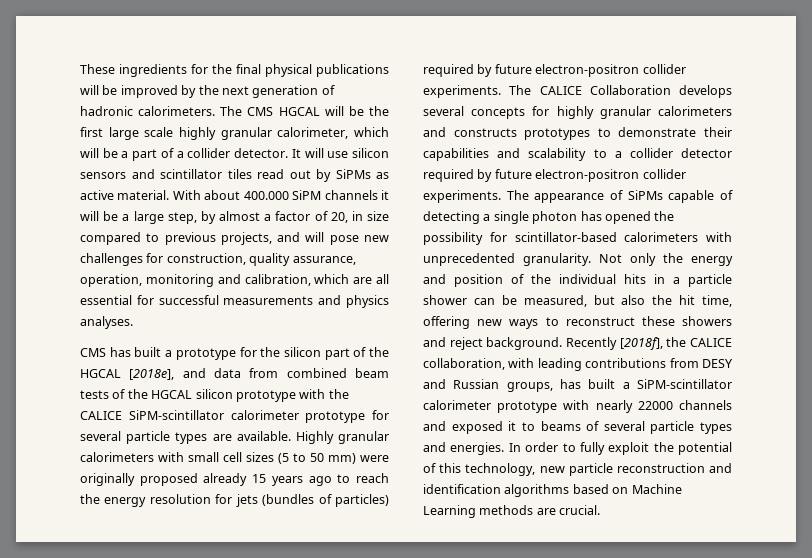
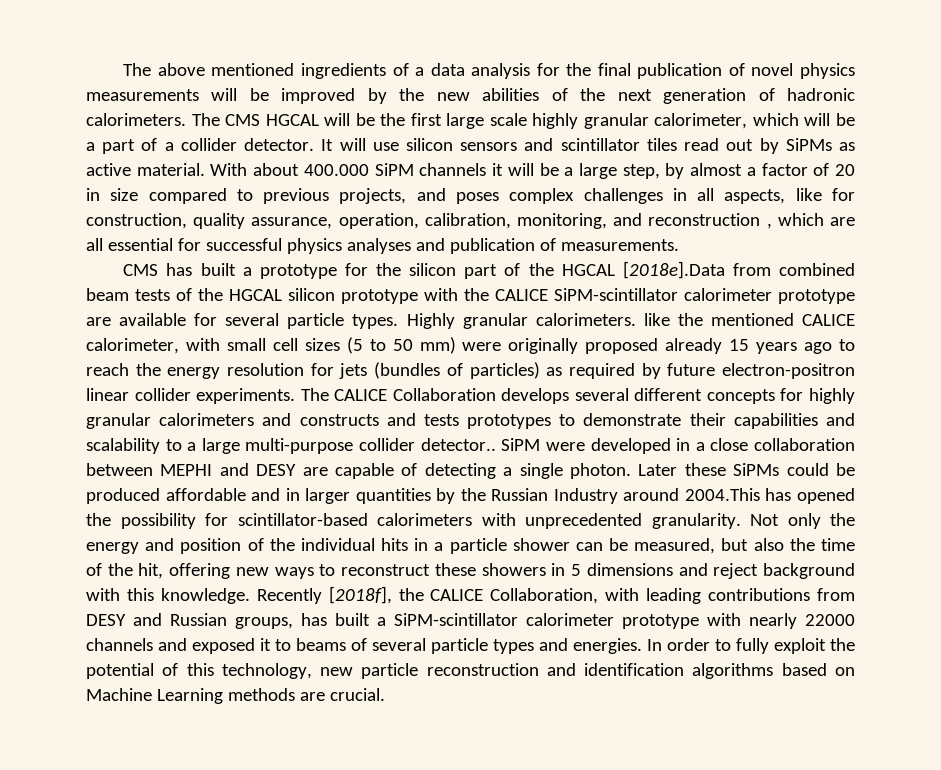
- These ingredients for the final physical publications will be improved by the next generation of hadronic calorimeters.
+ The above mentioned ingredients of a data analysis for the final publication of novel physics measurements will be improved by the new abilities of the next generation of hadronic calorimeters.
- With about 400.000 SiPM channels it will be a large step, by almost a factor of 20, in size compared to previous projects, and will pose new challenges for construction, quality assurance, operation, monitoring and calibration, which are all essential for successful measurements and physics analyses.
+ With about 400.000 SiPM channels it will be a large step, by almost a factor of 20 in size compared to previous projects, and poses complex challenges in all aspects, like for construction, quality assurance, operation, calibration, monitoring, and reconstruction , which are all essential for successful physics analyses and publication of measurements.
- CMS has built a prototype for the silicon part of the HGCAL [2018e], and data from combined beam tests of the HGCAL silicon prototype with the CALICE SiPM-scintillator calorimeter prototype for several particle types are available. Highly granular calorimeters with small cell sizes (5 to 50 mm) were originally proposed already 15 years ago to reach the energy resolution for jets (bundles of particles) required by future electron-positron collider experiments.
+ CMS has built a prototype for the silicon part of the HGCAL [2018e].Data from combined beam tests of the HGCAL silicon prototype with the CALICE SiPM-scintillator calorimeter prototype are available for several particle types. Highly granular calorimeters. like the mentioned CALICE calorimeter, with small cell sizes (5 to 50 mm) were originally proposed already 15 years ago to reach the energy resolution for jets (bundles of particles) as required by future electron-positron linear collider experiments.
- The CALICE Collaboration develops several concepts for highly granular calorimeters and constructs prototypes to demonstrate their capabilities and scalability to a collider detector required by future electron-positron collider experiments. The appearance of SiPMs capable of detecting a single photon has opened the possibility for scintillator-based calorimeters with unprecedented granularity.
+ The CALICE Collaboration develops several different concepts for highly granular calorimeters and constructs and tests prototypes to demonstrate their capabilities and scalability to a large multi-purpose collider detector.. SiPM were developed in a close collaboration between MEPHI and DESY are capable of detecting a single photon. Later these SiPMs could be produced affordable and in larger quantities by the Russian Industry around 2004.This has opened the possibility for scintillator-based calorimeters with unprecedented granularity.
- Not only the energy and position of the individual hits in a particle shower can be measured, but also the hit time, offering new ways to reconstruct these showers and reject background.
+ Not only the energy and position of the individual hits in a particle shower can be measured, but also the time of the hit, offering new ways to reconstruct these showers in 5 dimensions and reject background with this knowledge.
- Recently [2018f], the CALICE collaboration, with leading contributions from DESY and Russian groups, has built a SiPM-scintillator calorimeter prototype with nearly 22000 channels and exposed it to beams of several particle types and energies.
+ Recently [2018f], the CALICE Collaboration, with leading contributions from DESY and Russian groups, has built a SiPM-scintillator calorimeter prototype with nearly 22000 channels and exposed it to beams of several particle types and energies.

